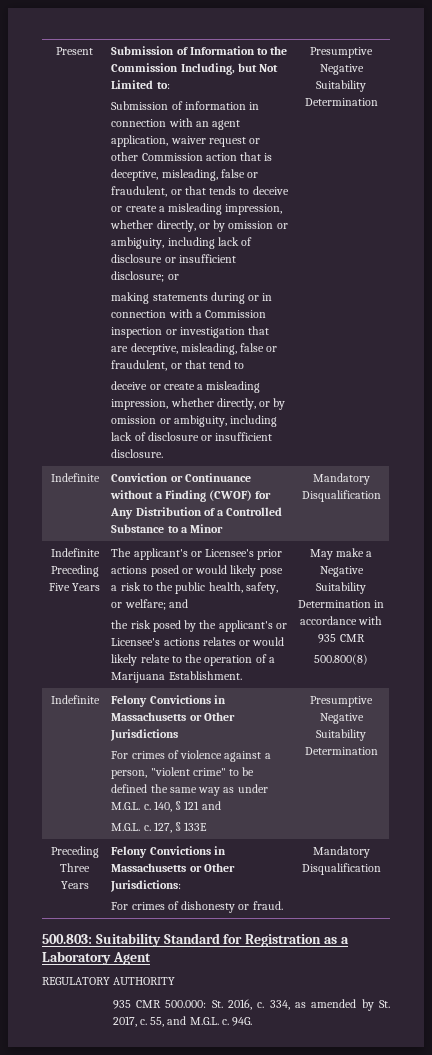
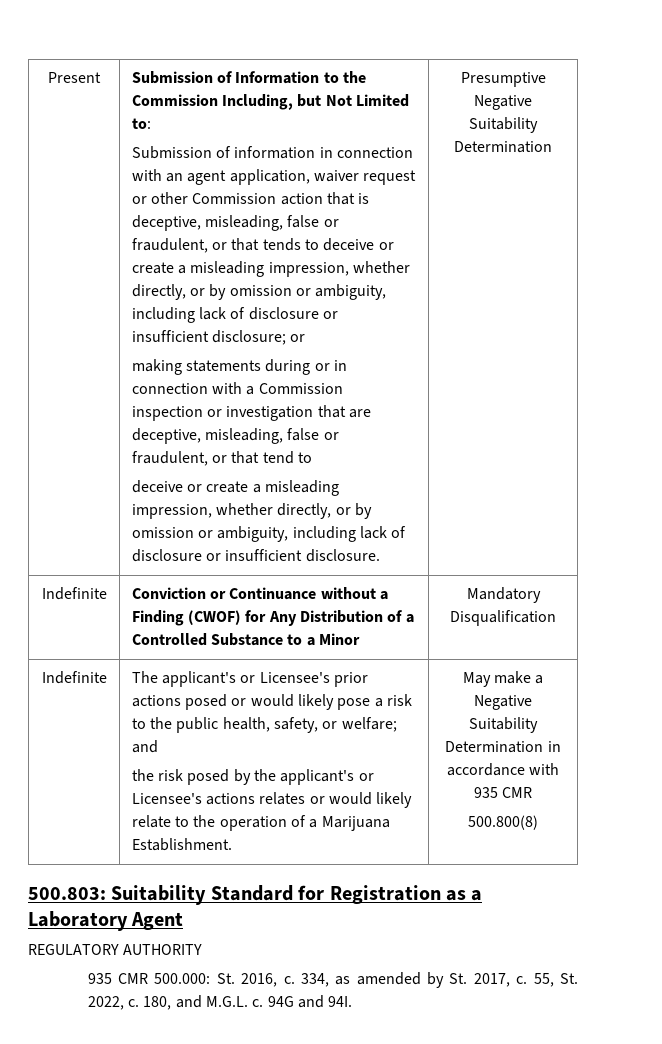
  Indefinite | Conviction or Continuance without a Finding (CWOF) for Any Distribution of a Controlled Substance to a Minor | Mandatory Disqualification
- Indefinite Preceding Five Years
+ Indefinite
- Indefinite | Felony Convictions in Massachusetts or Other Jurisdictions
- For crimes of violence against a person, "violent crime" to be defined the same way as under M.G.L. c. 140, § 121 and
- M.G.L. c. 127, § 133E | Presumptive Negative Suitability Determination
- Preceding Three Years | Felony Convictions in Massachusetts or Other Jurisdictions:
- For crimes of dishonesty or fraud. | Mandatory Disqualification
- 55, and M.G.L. c. 94G.
+ 55, St. 2022, c. 180, and M.G.L. c. 94G and 94I.

